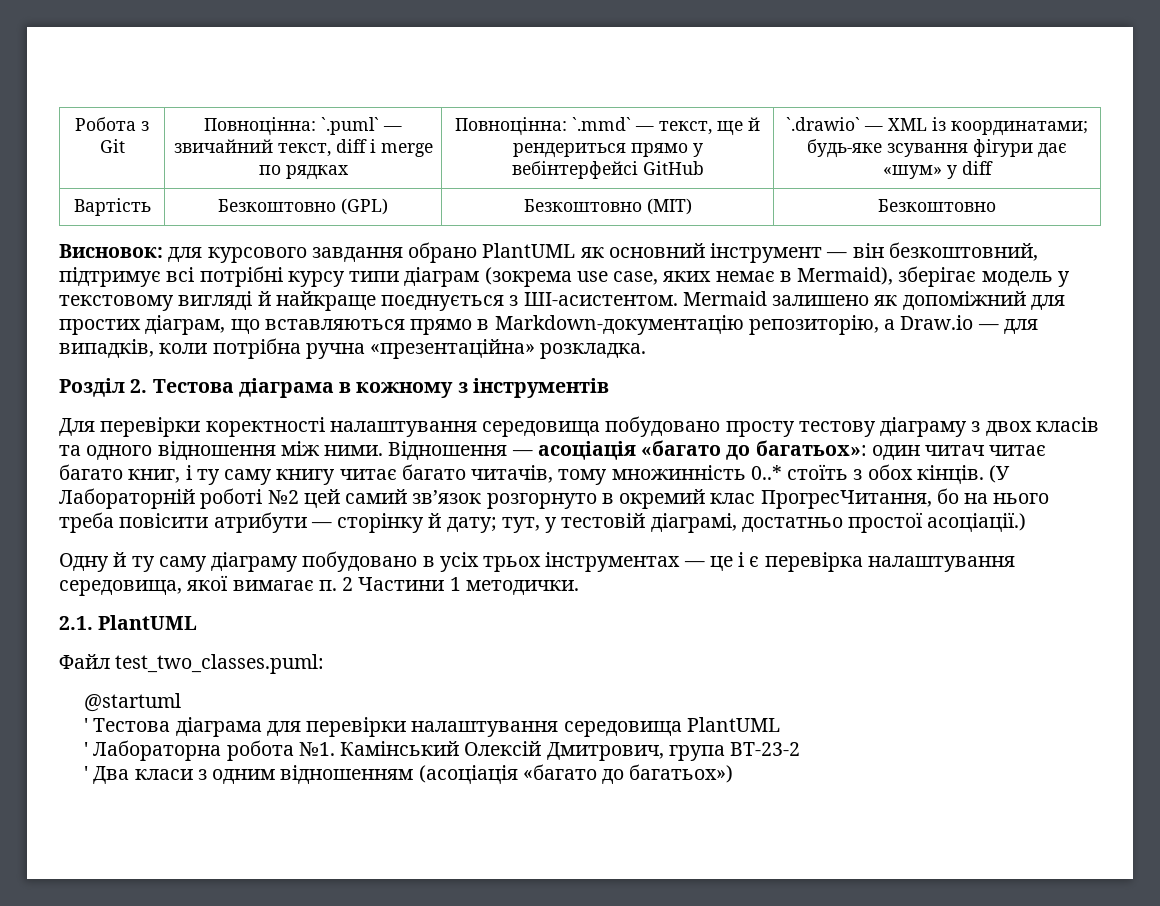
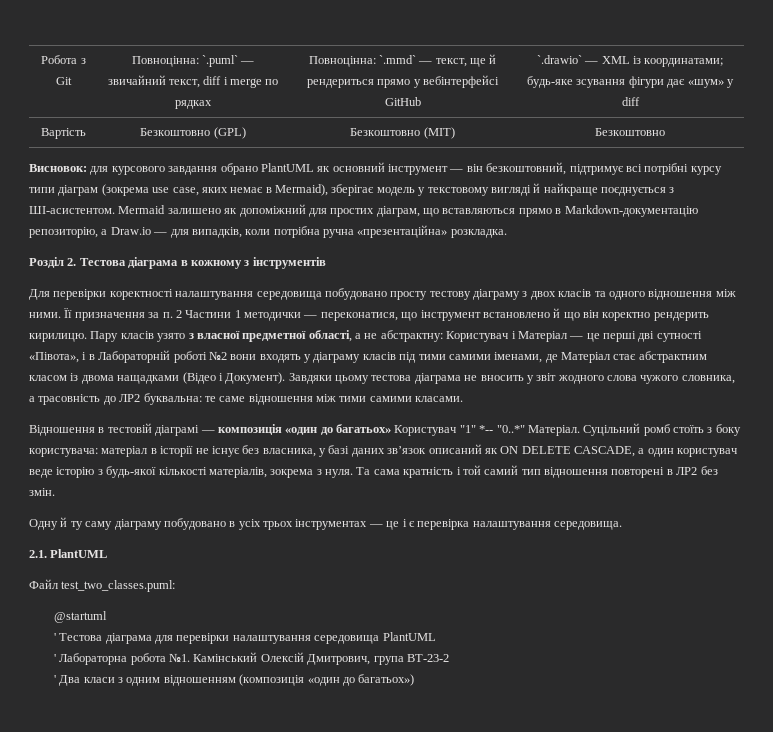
- Відношення — асоціація «багато до багатьох»: один читач читає багато книг, і ту саму книгу читає багато читачів, тому множинність 0..* стоїть з обох кінців. (У Лабораторній роботі №2 цей самий звʼязок розгорнуто в окремий клас ПрогресЧитання, бо на нього треба повісити атрибути — сторінку й дату; тут, у тестовій діаграмі, достатньо простої асоціації.)
+ Її призначення за п. 2 Частини 1 методички — переконатися, що інструмент встановлено й що він коректно рендерить кирилицю. Пару класів узято з власної предметної області, а не абстрактну: Користувач і Матеріал — це перші дві сутності «Півота», і в Лабораторній роботі №2 вони входять у діаграму класів під тими самими іменами, де Матеріал стає абстрактним класом із двома нащадками (Відео і Документ). Завдяки цьому тестова діаграма не вносить у звіт жодного слова чужого словника, а трасовність до ЛР2 буквальна: те саме відношення між тими самими класами.
+ Відношення в тестовій діаграмі — композиція «один до багатьох» Користувач "1" *-- "0..*" Матеріал. Суцільний ромб стоїть з боку користувача: матеріал в історії не існує без власника, у базі даних звʼязок описаний як ON DELETE CASCADE, а один користувач веде історію з будь-якої кількості матеріалів, зокрема з нуля. Та сама кратність і той самий тип відношення повторені в ЛР2 без змін.
- Одну й ту саму діаграму побудовано в усіх трьох інструментах — це і є перевірка налаштування середовища, якої вимагає п. 2 Частини 1 методички.
+ Одну й ту саму діаграму побудовано в усіх трьох інструментах — це і є перевірка налаштування середовища.
- ' Два класи з одним відношенням (асоціація «багато до багатьох»)
+ ' Два класи з одним відношенням (композиція «один до багатьох»)

